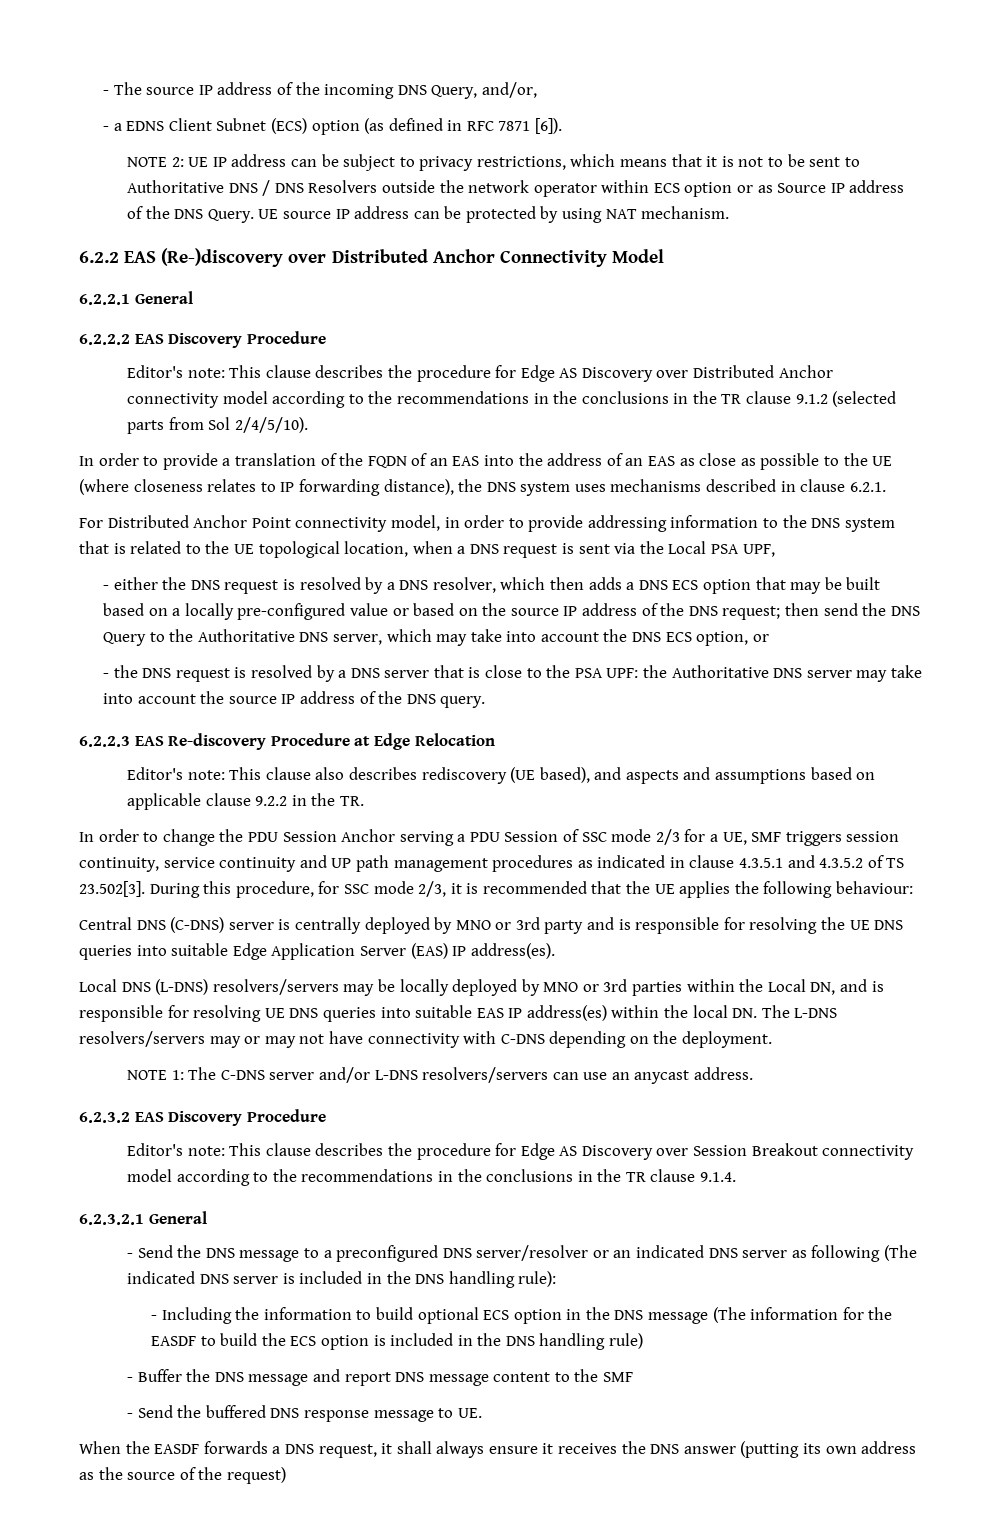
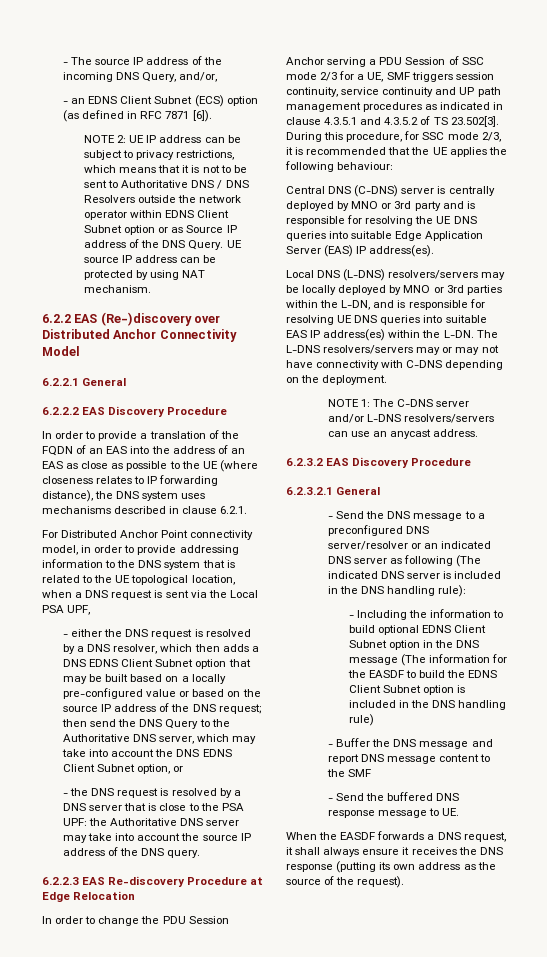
- - a EDNS Client Subnet (ECS) option (as defined in RFC 7871 [6]).
+ - an EDNS Client Subnet (ECS) option (as defined in RFC 7871 [6]).
- NOTE 2: UE IP address can be subject to privacy restrictions, which means that it is not to be sent to Authoritative DNS / DNS Resolvers outside the network operator within ECS option or as Source IP address of the DNS Query.
+ NOTE 2: UE IP address can be subject to privacy restrictions, which means that it is not to be sent to Authoritative DNS / DNS Resolvers outside the network operator within EDNS Client Subnet option or as Source IP address of the DNS Query.
- Editor's note: This clause describes the procedure for Edge AS Discovery over Distributed Anchor connectivity model according to the recommendations in the conclusions in the TR clause 9.1.2 (selected parts from Sol 2/4/5/10).
- - either the DNS request is resolved by a DNS resolver, which then adds a DNS ECS option that may be built based on a locally pre-configured value or based on the source IP address of the DNS request; then send the DNS Query to the Authoritative DNS server, which may take into account the DNS ECS option, or
+ - either the DNS request is resolved by a DNS resolver, which then adds a DNS EDNS Client Subnet option that may be built based on a locally pre-configured value or based on the source IP address of the DNS request; then send the DNS Query to the Authoritative DNS server, which may take into account the DNS EDNS Client Subnet option, or
- Editor's note: This clause also describes rediscovery (UE based), and aspects and assumptions based on applicable clause 9.2.2 in the TR.
- Local DNS (L-DNS) resolvers/servers may be locally deployed by MNO or 3rd parties within the Local DN, and is responsible for resolving UE DNS queries into suitable EAS IP address(es) within the local DN. The L-DNS resolvers/servers may or may not have connectivity with C-DNS depending on the deployment.
+ Local DNS (L-DNS) resolvers/servers may be locally deployed by MNO or 3rd parties within the L-DN, and is responsible for resolving UE DNS queries into suitable EAS IP address(es) within the L-DN. The L-DNS resolvers/servers may or may not have connectivity with C-DNS depending on the deployment.
- Editor's note: This clause describes the procedure for Edge AS Discovery over Session Breakout connectivity model according to the recommendations in the conclusions in the TR clause 9.1.4.
- - Including the information to build optional ECS option in the DNS message (The information for the EASDF to build the ECS option is included in the DNS handling rule)
+ - Including the information to build optional EDNS Client Subnet option in the DNS message (The information for the EASDF to build the EDNS Client Subnet option is included in the DNS handling rule)
- When the EASDF forwards a DNS request, it shall always ensure it receives the DNS answer (putting its own address as the source of the request)
+ When the EASDF forwards a DNS request, it shall always ensure it receives the DNS response (putting its own address as the source of the request).

